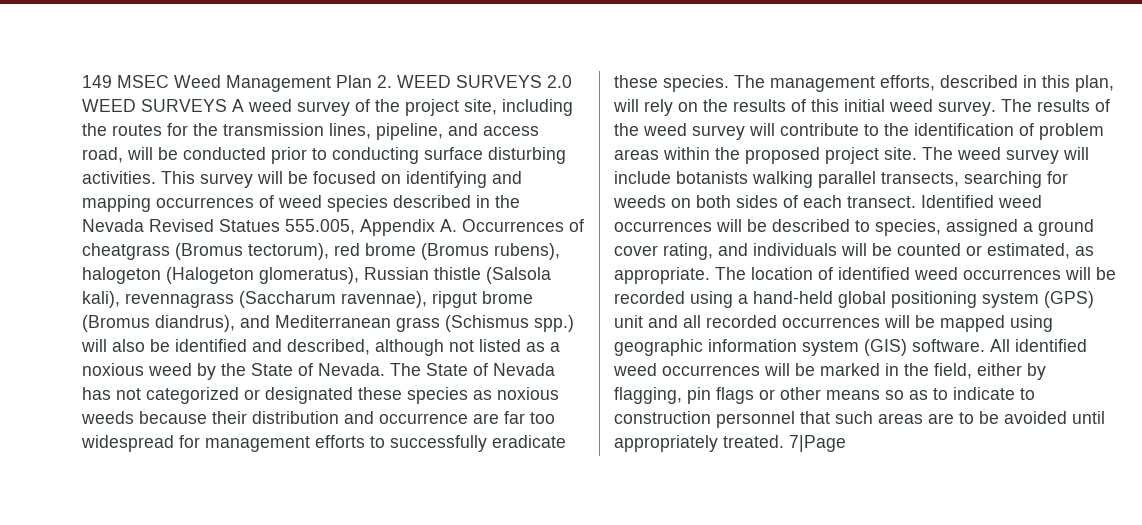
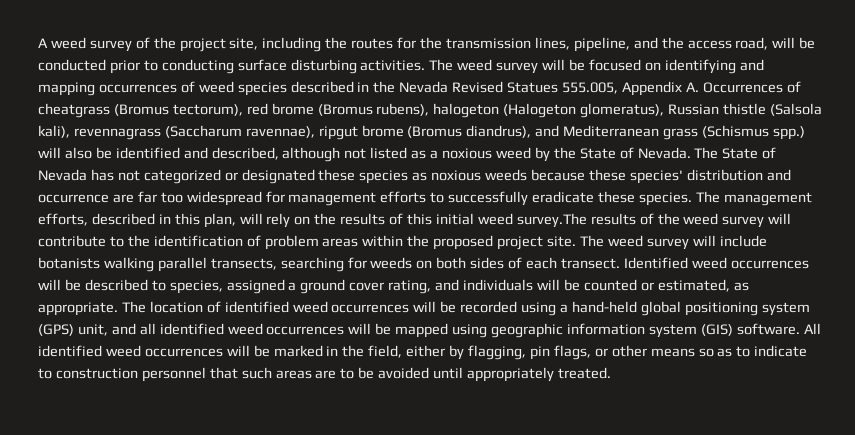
- 149 MSEC Weed Management Plan 2. WEED SURVEYS 2.0 WEED SURVEYS A weed survey of the project site, including the routes for the transmission lines, pipeline, and access road, will be conducted prior to conducting surface disturbing activities.
+ A weed survey of the project site, including the routes for the transmission lines, pipeline, and the access road, will be conducted prior to conducting surface disturbing activities.
- This survey will be focused on identifying and mapping occurrences of weed species described in the Nevada Revised Statues 555.005, Appendix A. Occurrences of cheatgrass (Bromus tectorum), red brome (Bromus rubens), halogeton (Halogeton glomeratus), Russian thistle (Salsola kali), revennagrass (Saccharum ravennae), ripgut brome (Bromus diandrus), and Mediterranean grass (Schismus spp.) will also be identified and described, although not listed as a noxious weed by the State of Nevada.
+ The weed survey will be focused on identifying and mapping occurrences of weed species described in the Nevada Revised Statues 555.005, Appendix A. Occurrences of cheatgrass (Bromus tectorum), red brome (Bromus rubens), halogeton (Halogeton glomeratus), Russian thistle (Salsola kali), revennagrass (Saccharum ravennae), ripgut brome (Bromus diandrus), and Mediterranean grass (Schismus spp.) will also be identified and described, although not listed as a noxious weed by the State of Nevada.
- The State of Nevada has not categorized or designated these species as noxious weeds because their distribution and occurrence are far too widespread for management efforts to successfully eradicate these species.
+ The State of Nevada has not categorized or designated these species as noxious weeds because these species' distribution and occurrence are far too widespread for management efforts to successfully eradicate these species.
- The management efforts, described in this plan, will rely on the results of this initial weed survey. The results of the weed survey will contribute to the identification of problem areas within the proposed project site.
+ The management efforts, described in this plan, will rely on the results of this initial weed survey.The results of the weed survey will contribute to the identification of problem areas within the proposed project site.
- The location of identified weed occurrences will be recorded using a hand-held global positioning system (GPS) unit and all recorded occurrences will be mapped using geographic information system (GIS) software.
+ The location of identified weed occurrences will be recorded using a hand-held global positioning system (GPS) unit, and all identified weed occurrences will be mapped using geographic information system (GIS) software.
- All identified weed occurrences will be marked in the field, either by flagging, pin flags or other means so as to indicate to construction personnel that such areas are to be avoided until appropriately treated. 7|Page
+ All identified weed occurrences will be marked in the field, either by flagging, pin flags, or other means so as to indicate to construction personnel that such areas are to be avoided until appropriately treated.

